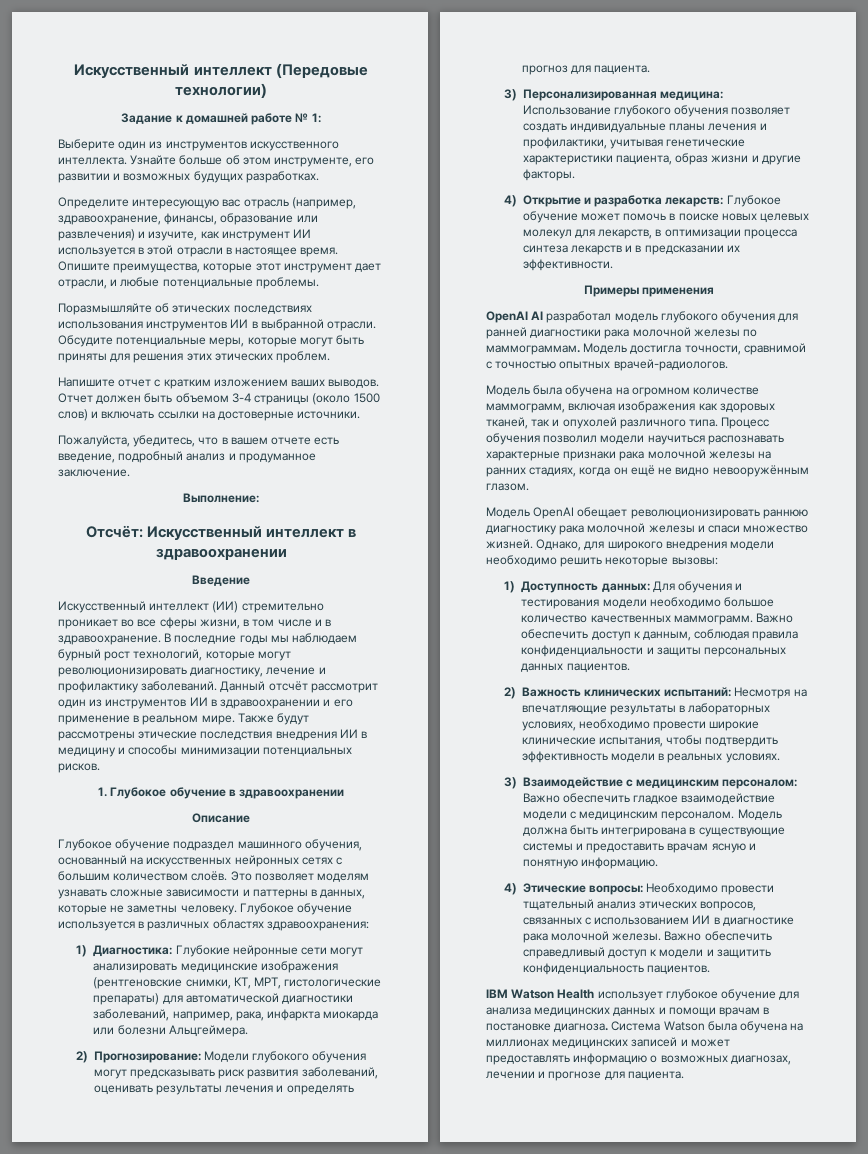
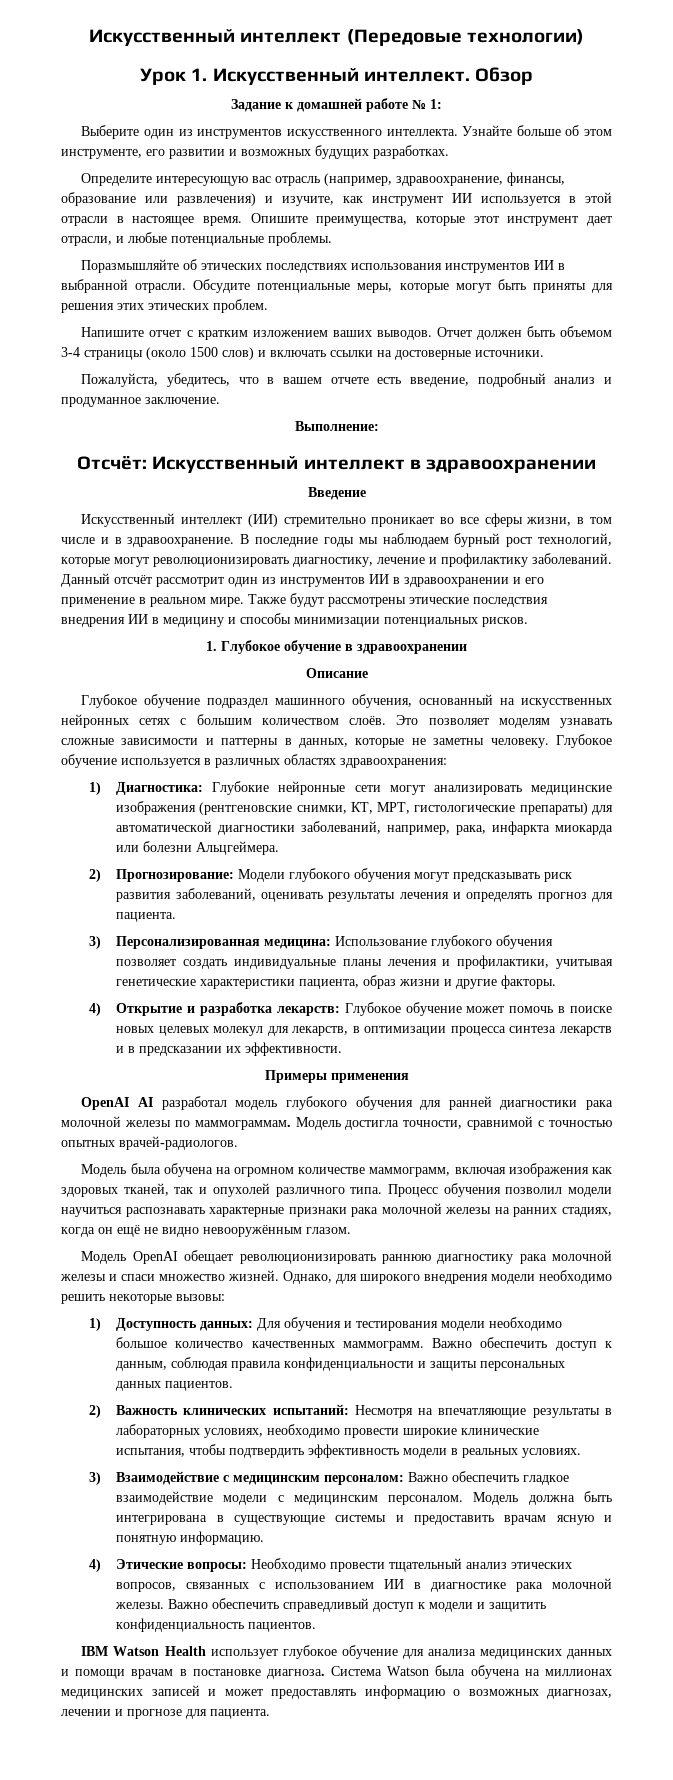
+ Урок 1. Искусственный интеллект. Обзор

